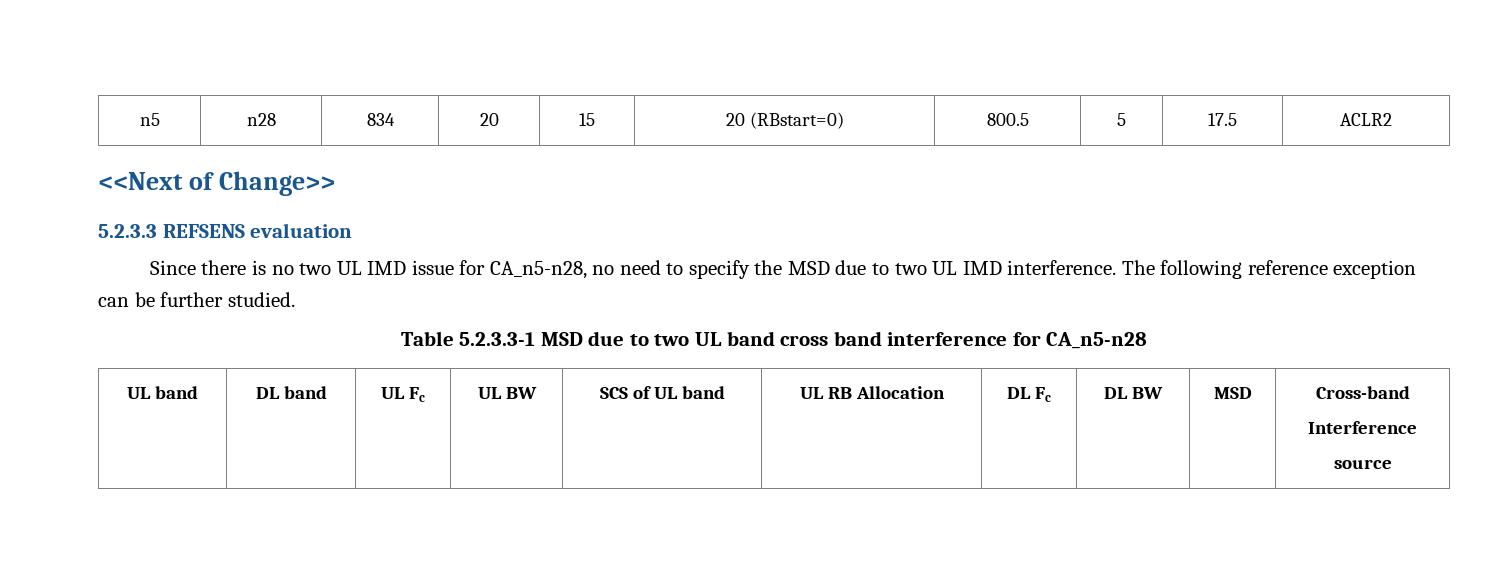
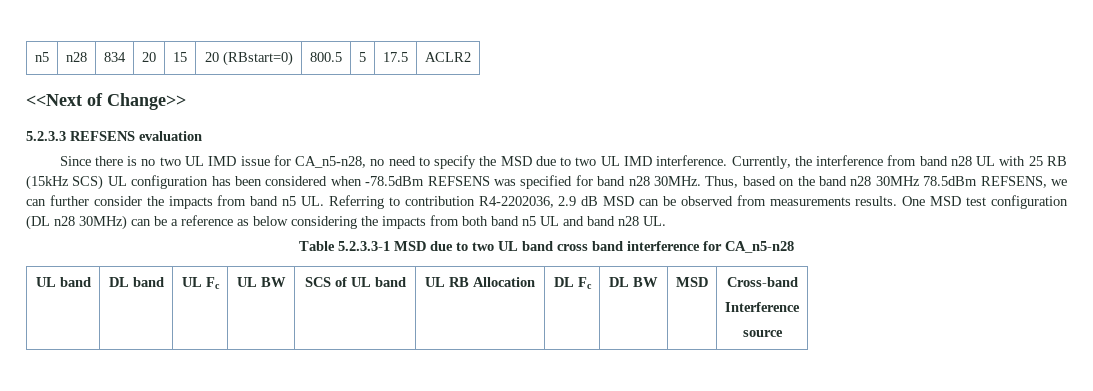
- The following reference exception can be further studied.
+ Currently, the interference from band n28 UL with 25 RB (15kHz SCS) UL configuration has been considered when -78.5dBm REFSENS was specified for band n28 30MHz. Thus, based on the band n28 30MHz 78.5dBm REFSENS, we can further consider the impacts from band n5 UL. Referring to contribution R4-2202036, 2.9 dB MSD can be observed from measurements results. One MSD test configuration (DL n28 30MHz) can be a reference as below considering the impacts from both band n5 UL and band n28 UL.

